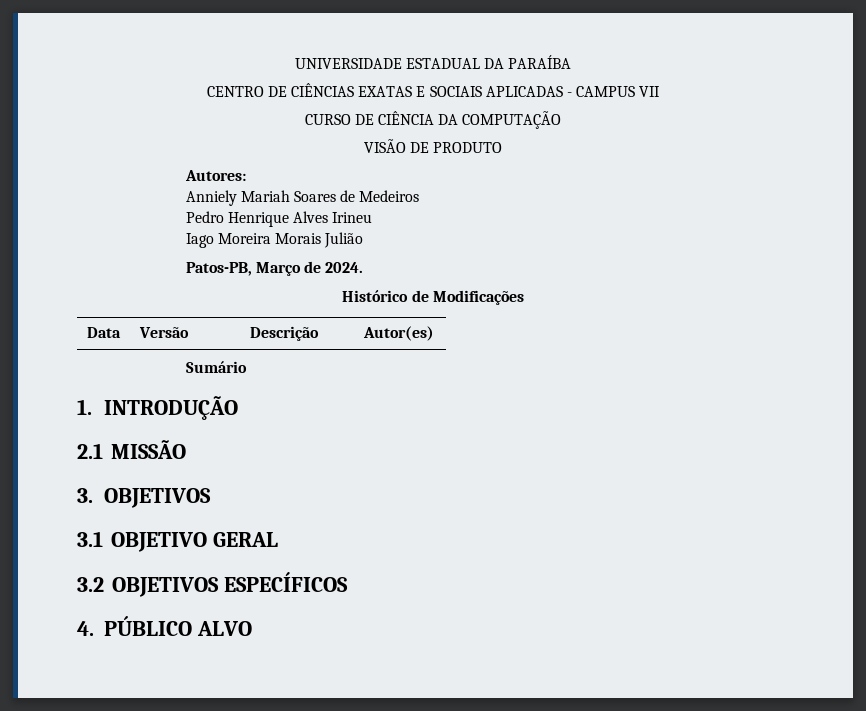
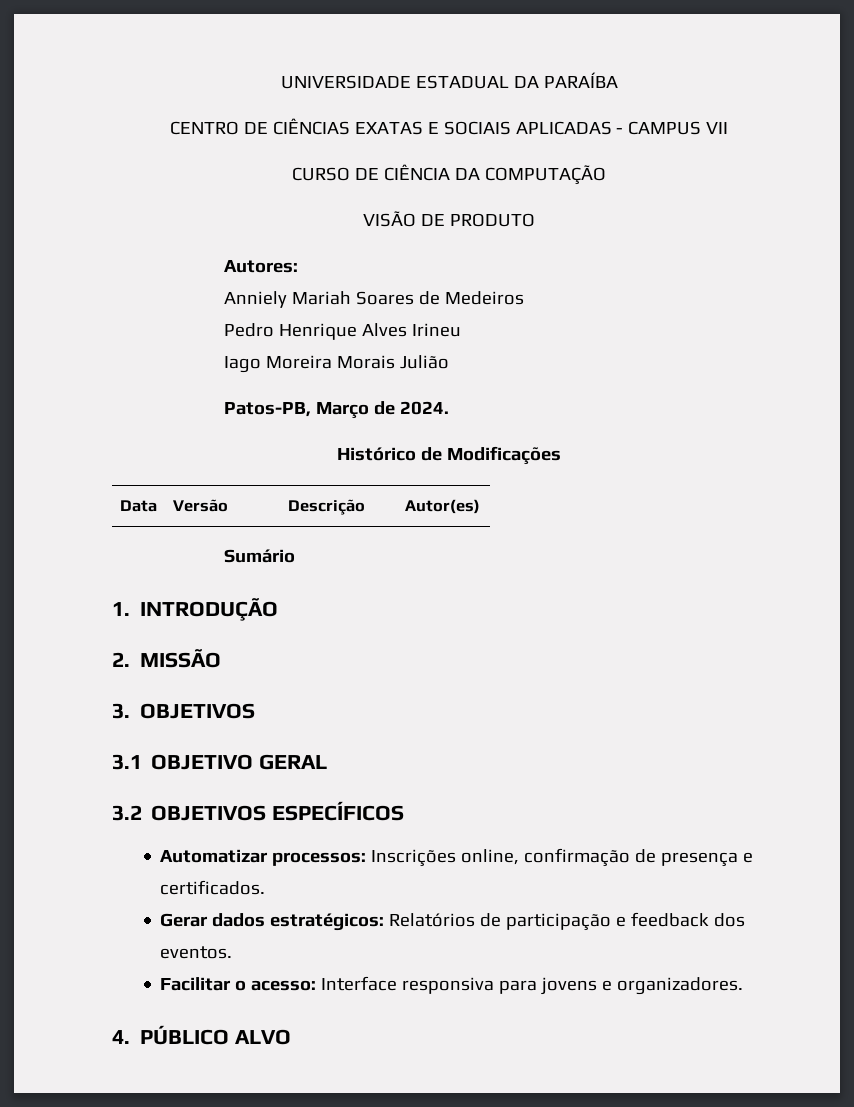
- 2.1 MISSÃO
+ 2. MISSÃO
+ Automatizar processos: Inscrições online, confirmação de presença e certificados.
+ Gerar dados estratégicos: Relatórios de participação e feedback dos eventos.
+ Facilitar o acesso: Interface responsiva para jovens e organizadores.

